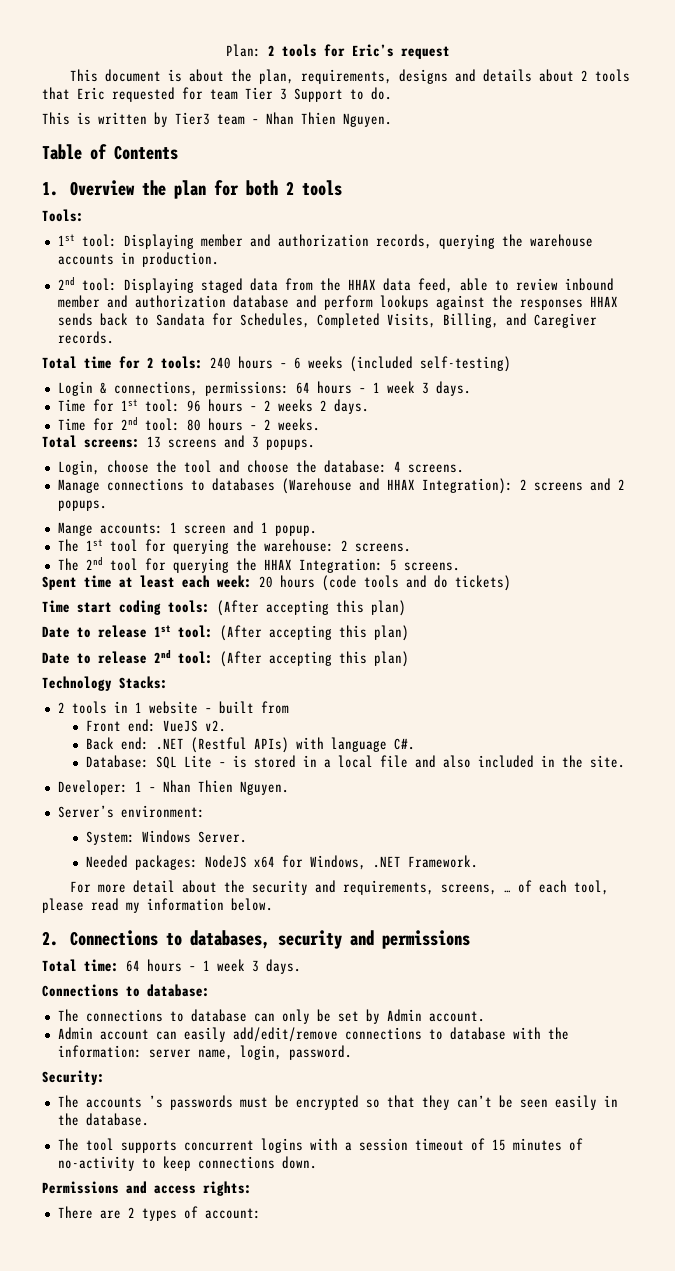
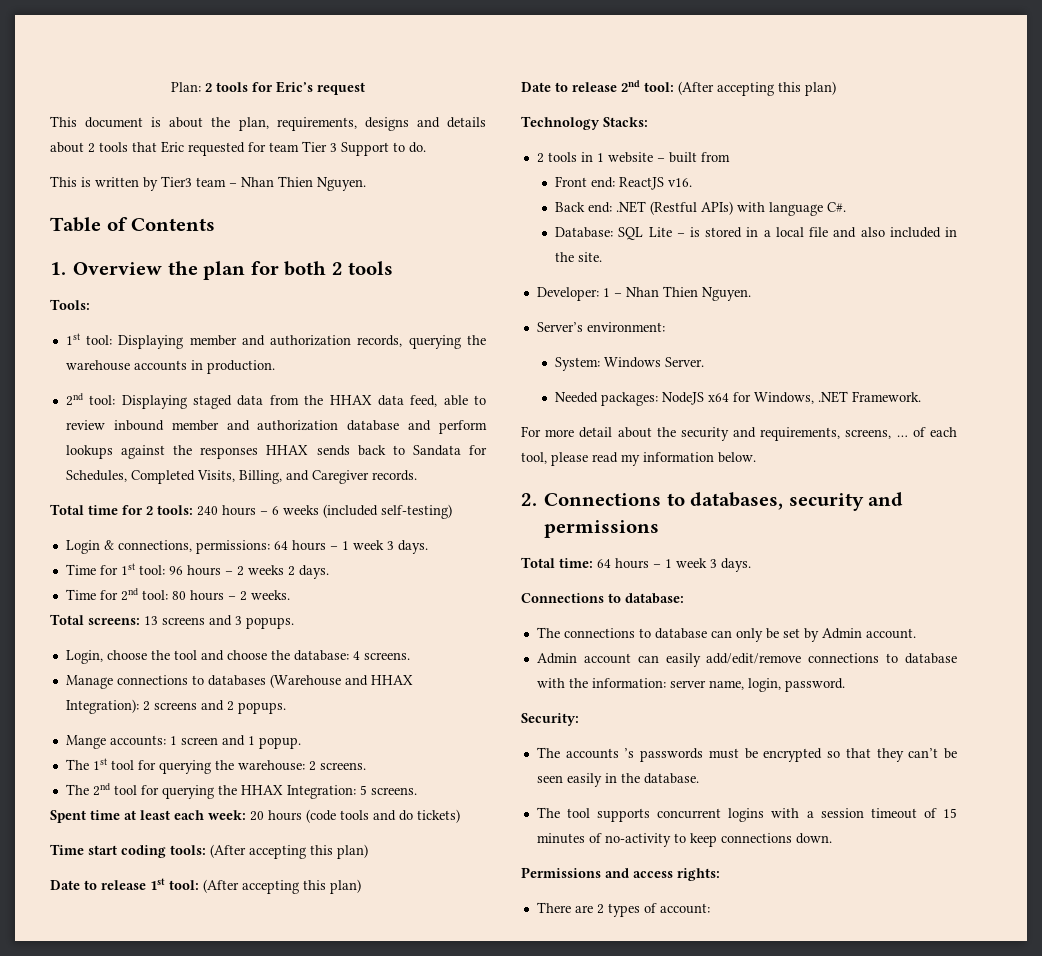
- Front end: VueJS v2.
+ Front end: ReactJS v16.

